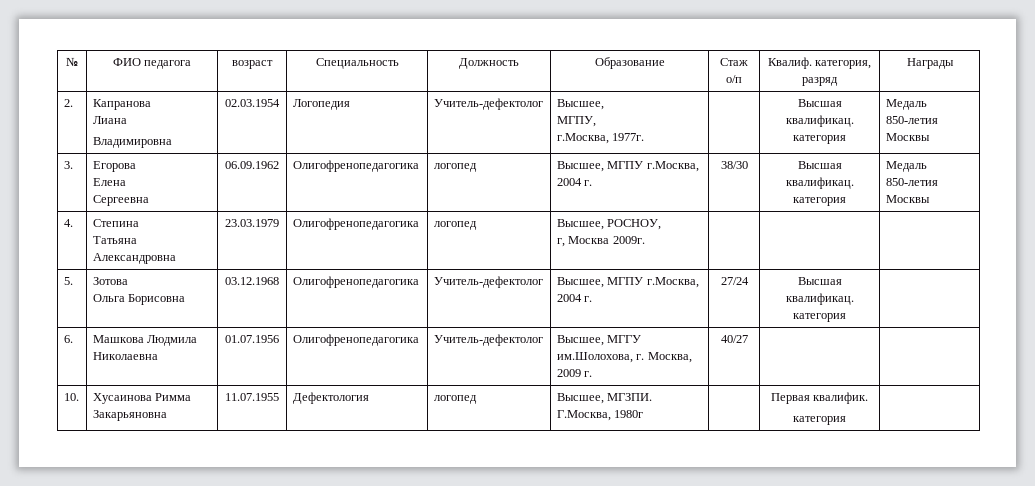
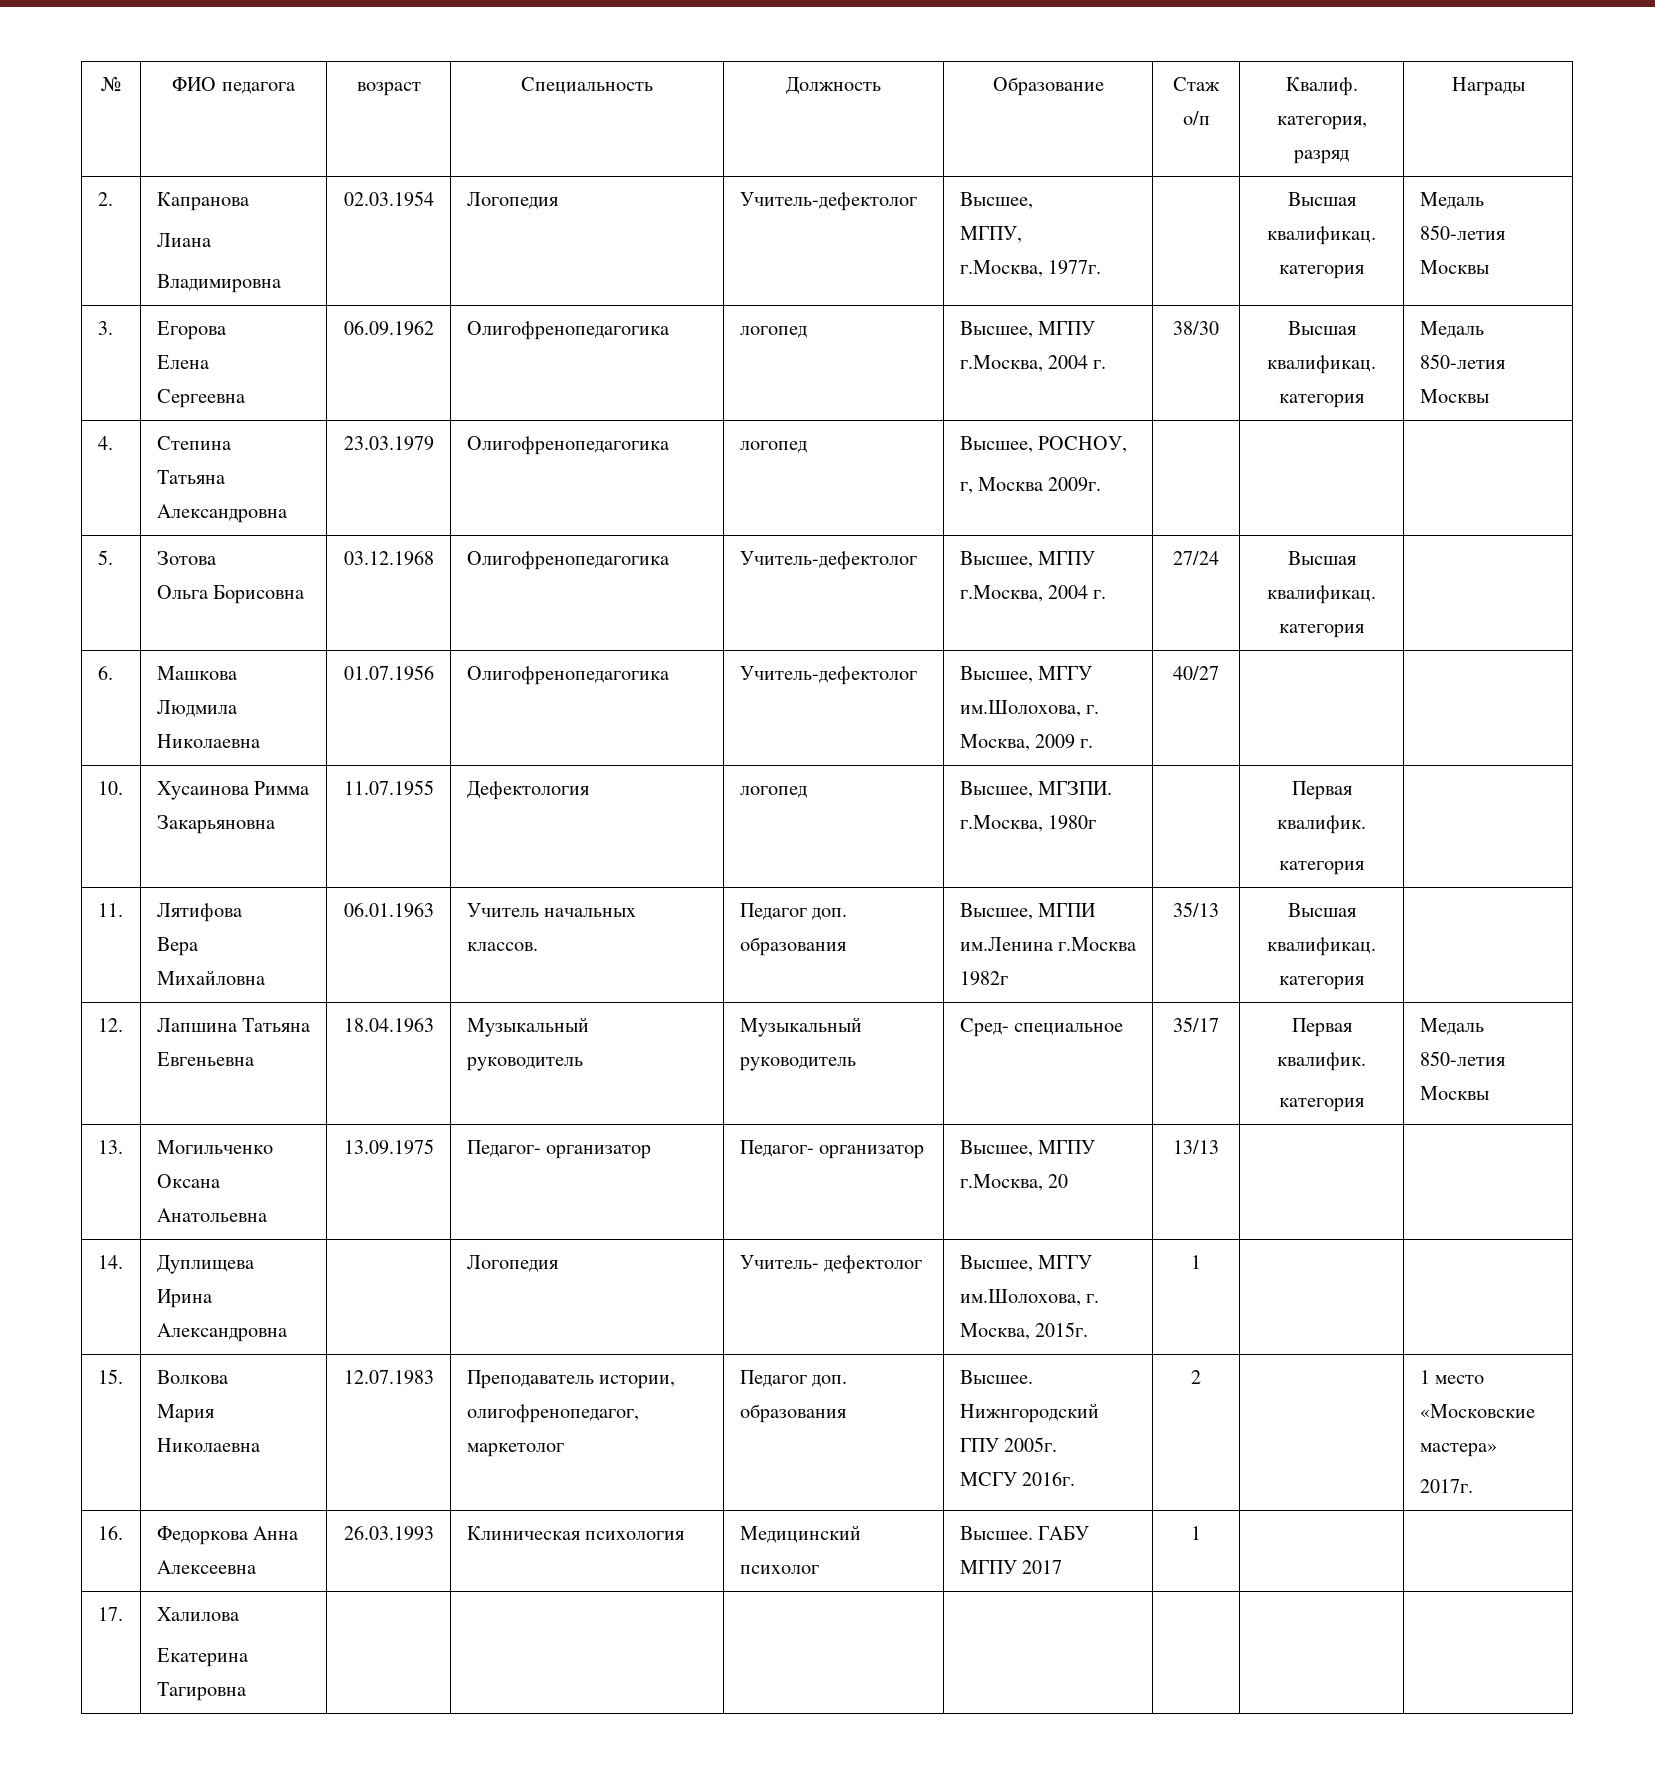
- 10. | Хусаинова Римма Закарьяновна | 11.07.1955 | Дефектология | логопед | Высшее, МГЗПИ. Г.Москва, 1980г | | Первая квалифик.
+ 10. | Хусаинова Римма Закарьяновна | 11.07.1955 | Дефектология | логопед | Высшее, МГЗПИ. г.Москва, 1980г | | Первая квалифик.
+ 11. | Лятифова
+ Вера Михайловна | 06.01.1963 | Учитель начальных классов. | Педагог доп. образования | Высшее, МГПИ им.Ленина г.Москва 1982г | 35/13 | Высшая квалификац. категория |
+ 12. | Лапшина Татьяна Евгеньевна | 18.04.1963 | Музыкальный руководитель | Музыкальный руководитель | Сред- специальное | 35/17 | Первая квалифик.
+ категория | Медаль 850-летия Москвы
+ 13. | Могильченко Оксана Анатольевна | 13.09.1975 | Педагог- организатор | Педагог- организатор | Высшее, МГПУ г.Москва, 20 | 13/13 | |
+ 14. | Дуплищева Ирина Александровна | | Логопедия | Учитель- дефектолог | Высшее, МГГУ им.Шолохова, г. Москва, 2015г. | 1 | |
+ 15. | Волкова
+ Мария Николаевна | 12.07.1983 | Преподаватель истории, олигофренопедагог, маркетолог | Педагог доп. образования | Высшее. Нижнгородский ГПУ 2005г.
+ МСГУ 2016г. | 2 | | 1 место «Московские мастера»
+ 2017г.
+ 16. | Федоркова Анна Алексеевна | 26.03.1993 | Клиническая психология | Медицинский психолог | Высшее. ГАБУ МГПУ 2017 | 1 | |
+ 17. | Халилова
+ Екатерина Тагировна | | | | | | |

